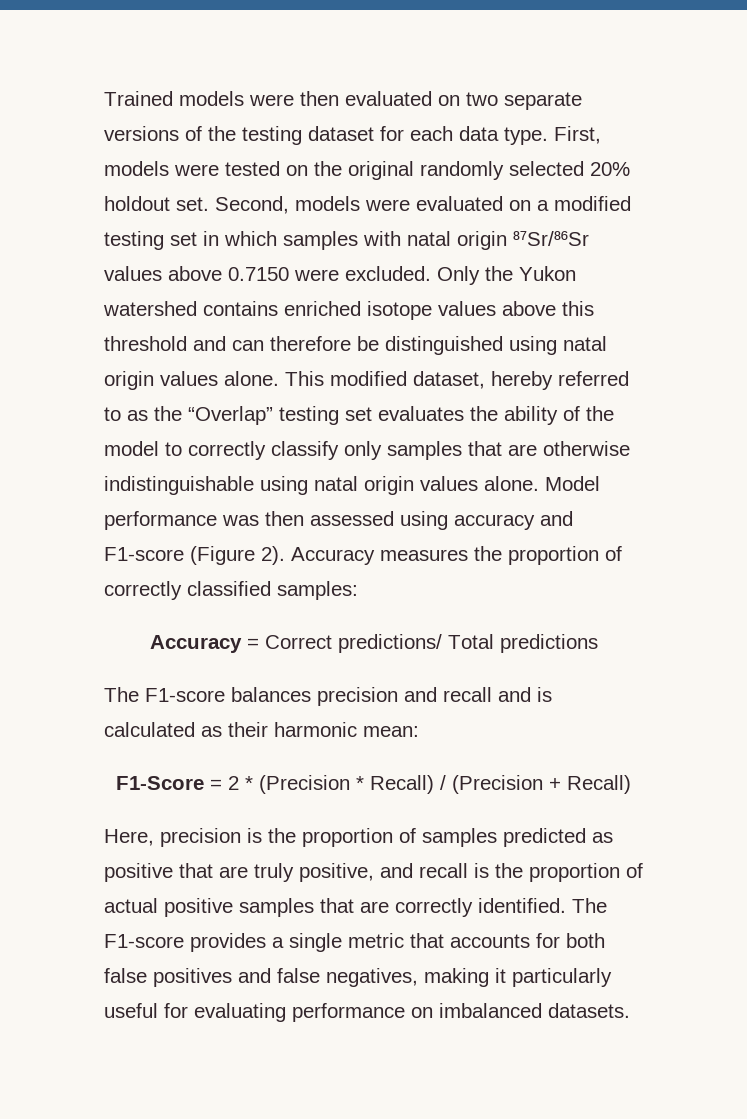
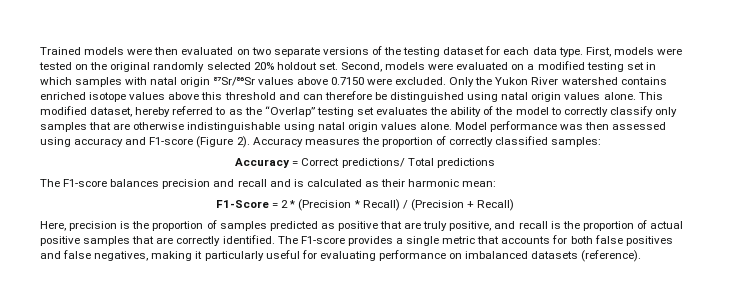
- Only the Yukon watershed contains enriched isotope values above this threshold and can therefore be distinguished using natal origin values alone.
+ Only the Yukon River watershed contains enriched isotope values above this threshold and can therefore be distinguished using natal origin values alone.
- The F1-score provides a single metric that accounts for both false positives and false negatives, making it particularly useful for evaluating performance on imbalanced datasets.
+ The F1-score provides a single metric that accounts for both false positives and false negatives, making it particularly useful for evaluating performance on imbalanced datasets (reference).

